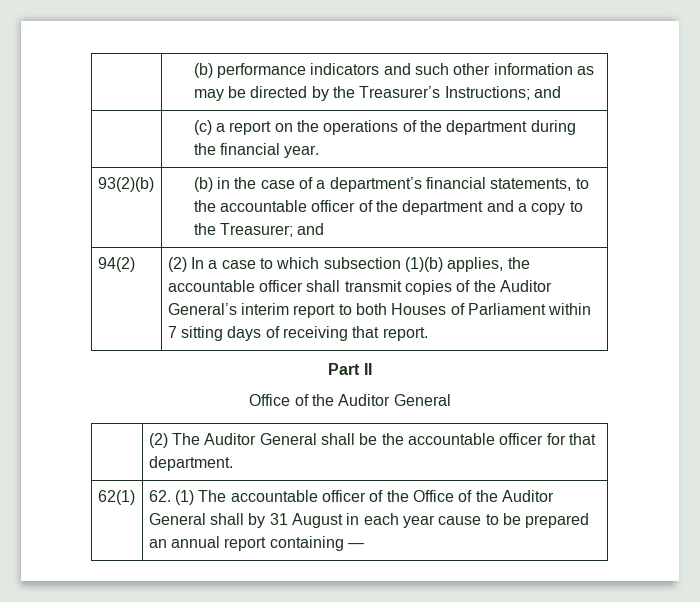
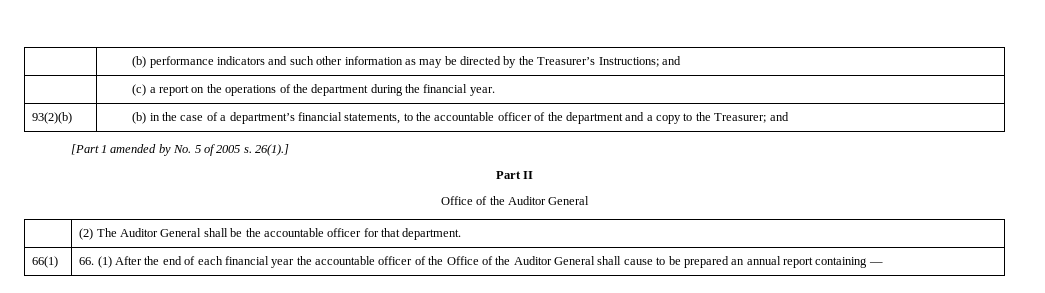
- 94(2) | (2) In a case to which subsection (1)(b) applies, the accountable officer shall transmit copies of the Auditor General’s interim report to both Houses of Parliament within 7 sitting days of receiving that report.
+ [Part 1 amended by No. 5 of 2005 s. 26(1).]
- 62(1) | 62. (1) The accountable officer of the Office of the Auditor General shall by 31 August in each year cause to be prepared an annual report containing —
+ 66(1) | 66. (1) After the end of each financial year the accountable officer of the Office of the Auditor General shall cause to be prepared an annual report containing —

